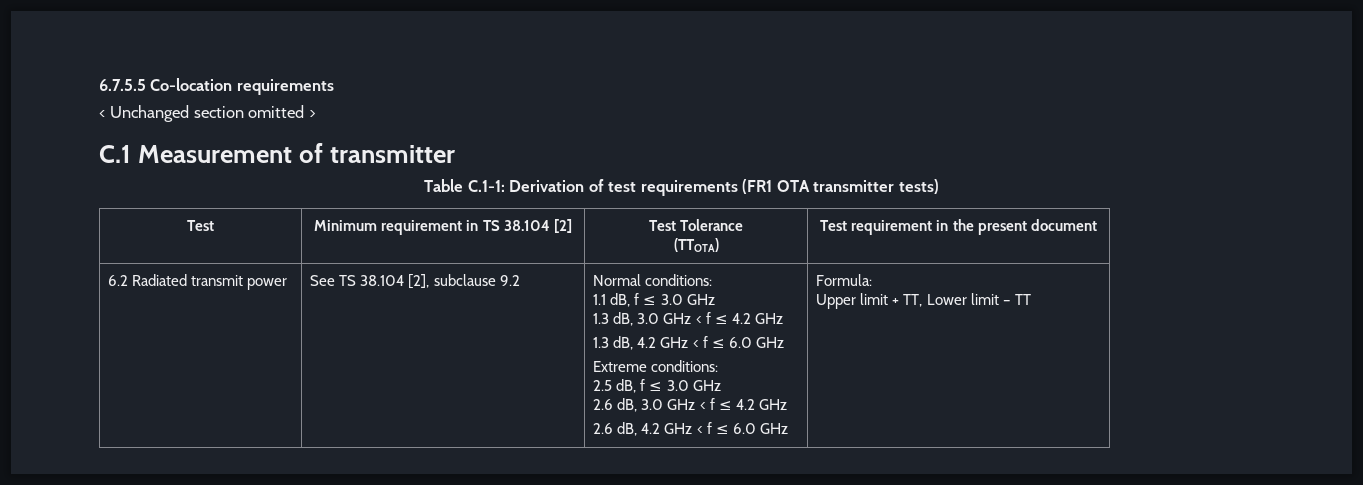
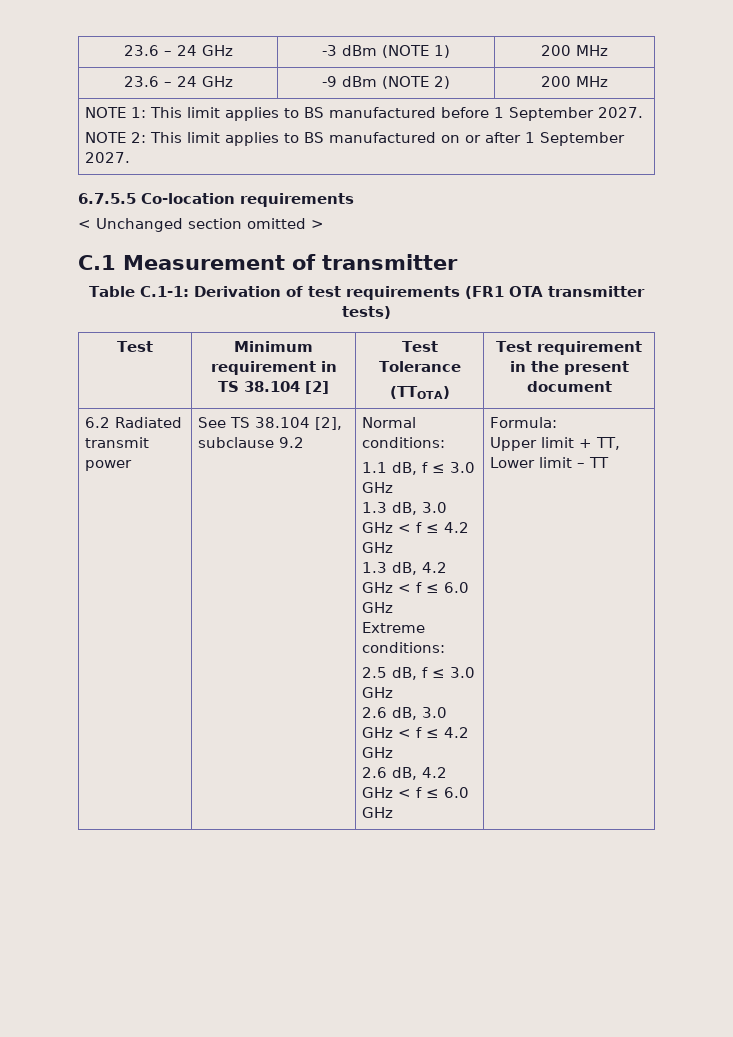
+ 23.6 – 24 GHz | -3 dBm (NOTE 1) | 200 MHz
+ 23.6 – 24 GHz | -9 dBm (NOTE 2) | 200 MHz
+ NOTE 1: This limit applies to BS manufactured before 1 September 2027.
+ NOTE 2: This limit applies to BS manufactured on or after 1 September 2027.

